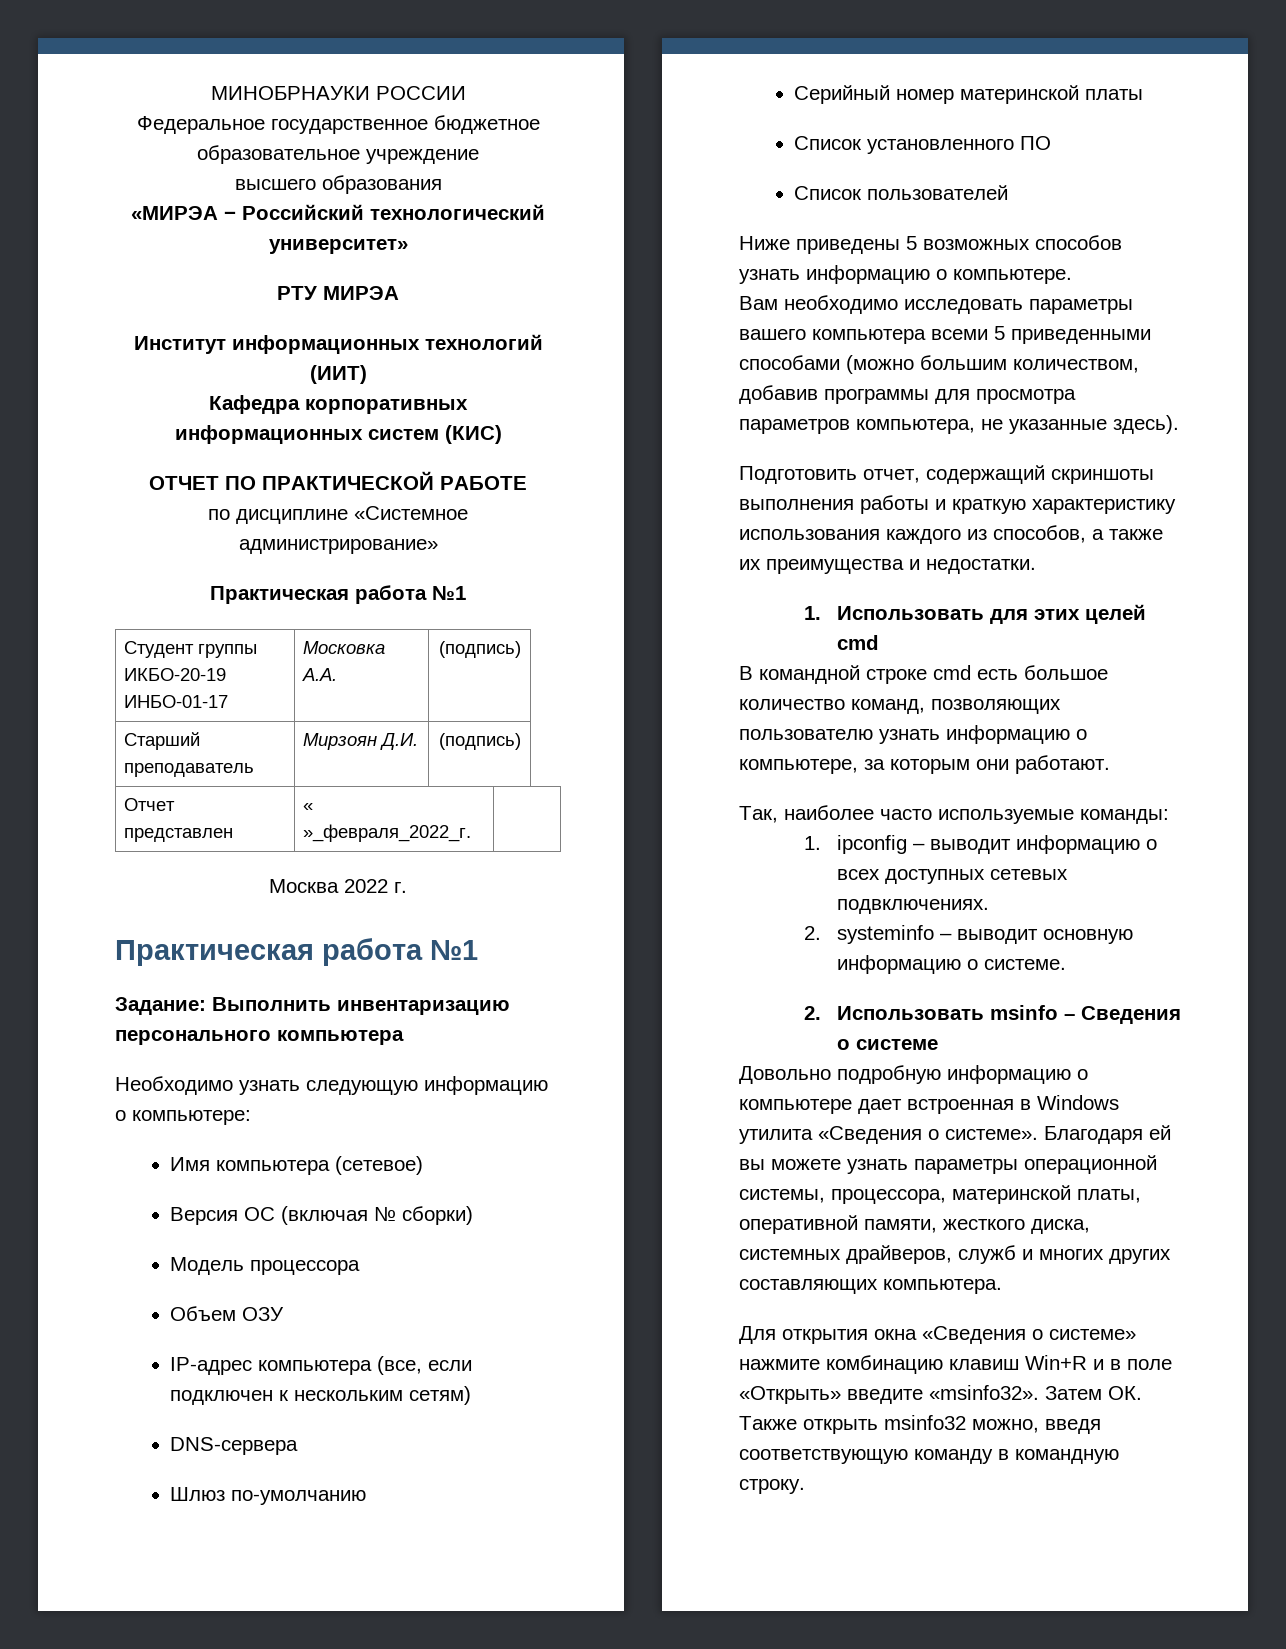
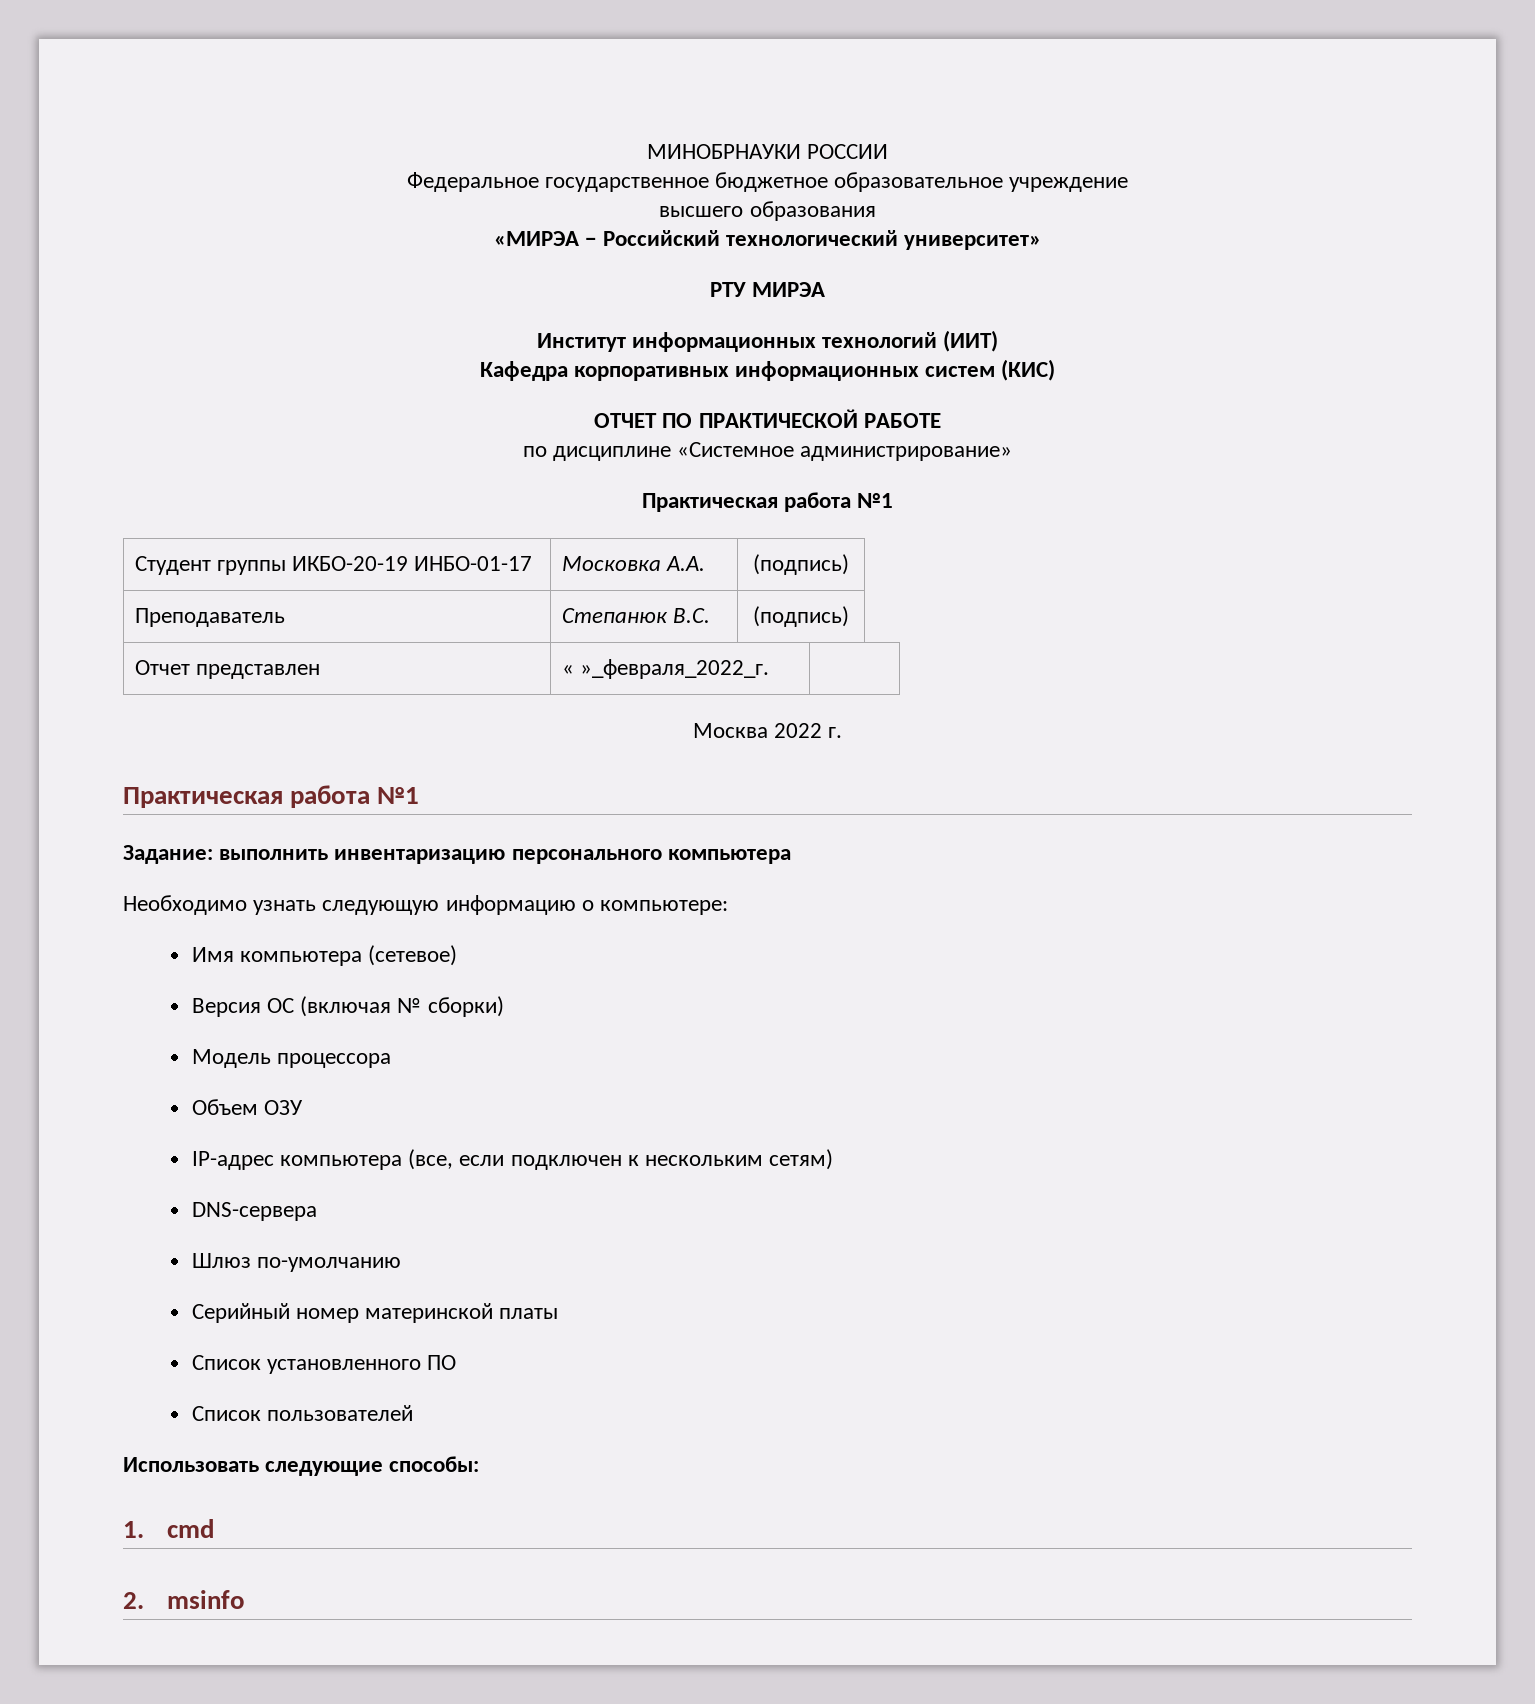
- Старший преподаватель | Мирзоян Д.И. | (подпись)
+ Преподаватель | Степанюк В.С. | (подпись)
- Задание: Выполнить инвентаризацию персонального компьютера
+ Задание: выполнить инвентаризацию персонального компьютера
- Ниже приведены 5 возможных способов узнать информацию о компьютере.
- Вам необходимо исследовать параметры вашего компьютера всеми 5 приведенными способами (можно большим количеством, добавив программы для просмотра параметров компьютера, не указанные здесь).
- Подготовить отчет, содержащий скриншоты выполнения работы и краткую характеристику использования каждого из способов, а также их преимущества и недостатки.
- 1. Использовать для этих целей cmd
- В командной строке cmd есть большое количество команд, позволяющих пользователю узнать информацию о компьютере, за которым они работают.
- Так, наиболее часто используемые команды:
- 1. ipconfig – выводит информацию о всех доступных сетевых подвключениях.
- 2. systeminfo – выводит основную информацию о системе.
- 2. Использовать msinfo – Сведения о системе
- Довольно подробную информацию о компьютере дает встроенная в Windows утилита «Сведения о системе». Благодаря ей вы можете узнать параметры операционной системы, процессора, материнской платы, оперативной памяти, жесткого диска, системных драйверов, служб и многих других составляющих компьютера.
- Для открытия окна «Сведения о системе» нажмите комбинацию клавиш Win+R и в поле «Открыть» введите «msinfo32». Затем ОК. Также открыть msinfo32 можно, введя соответствующую команду в командную строку.
+ Использовать следующие способы:
+ 1. cmd
+ 2. msinfo

